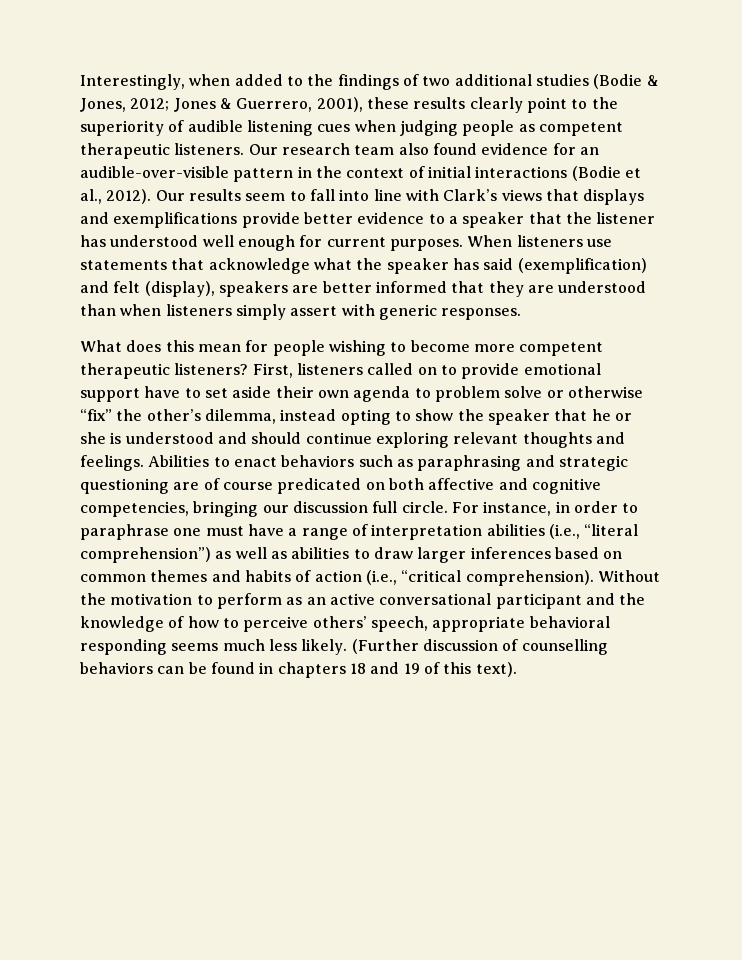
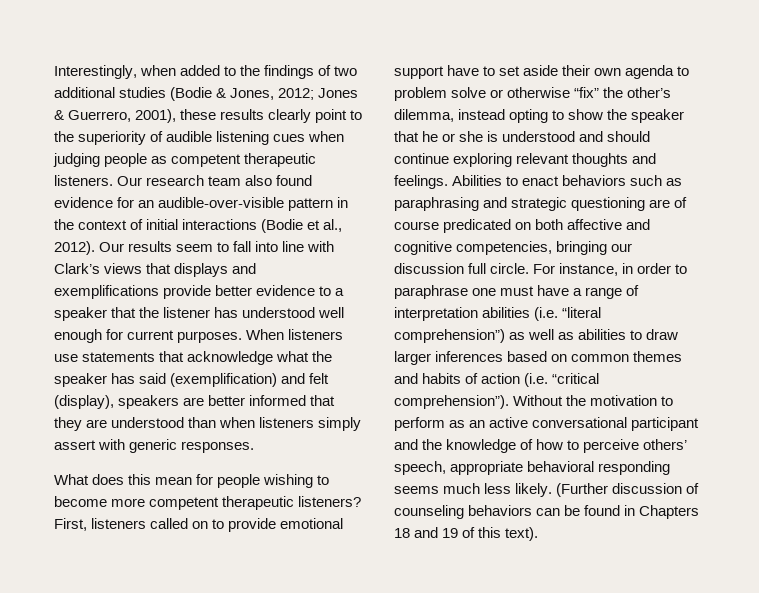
- For instance, in order to paraphrase one must have a range of interpretation abilities (i.e., “literal comprehension”) as well as abilities to draw larger inferences based on common themes and habits of action (i.e., “critical comprehension).
+ For instance, in order to paraphrase one must have a range of interpretation abilities (i.e. “literal comprehension”) as well as abilities to draw larger inferences based on common themes and habits of action (i.e. “critical comprehension”).
- (Further discussion of counselling behaviors can be found in chapters 18 and 19 of this text).
+ (Further discussion of counseling behaviors can be found in Chapters 18 and 19 of this text).

